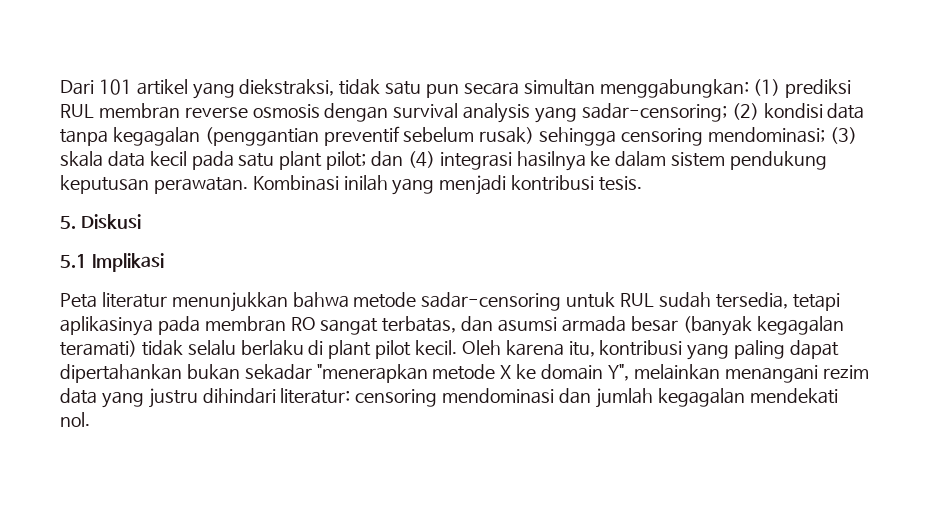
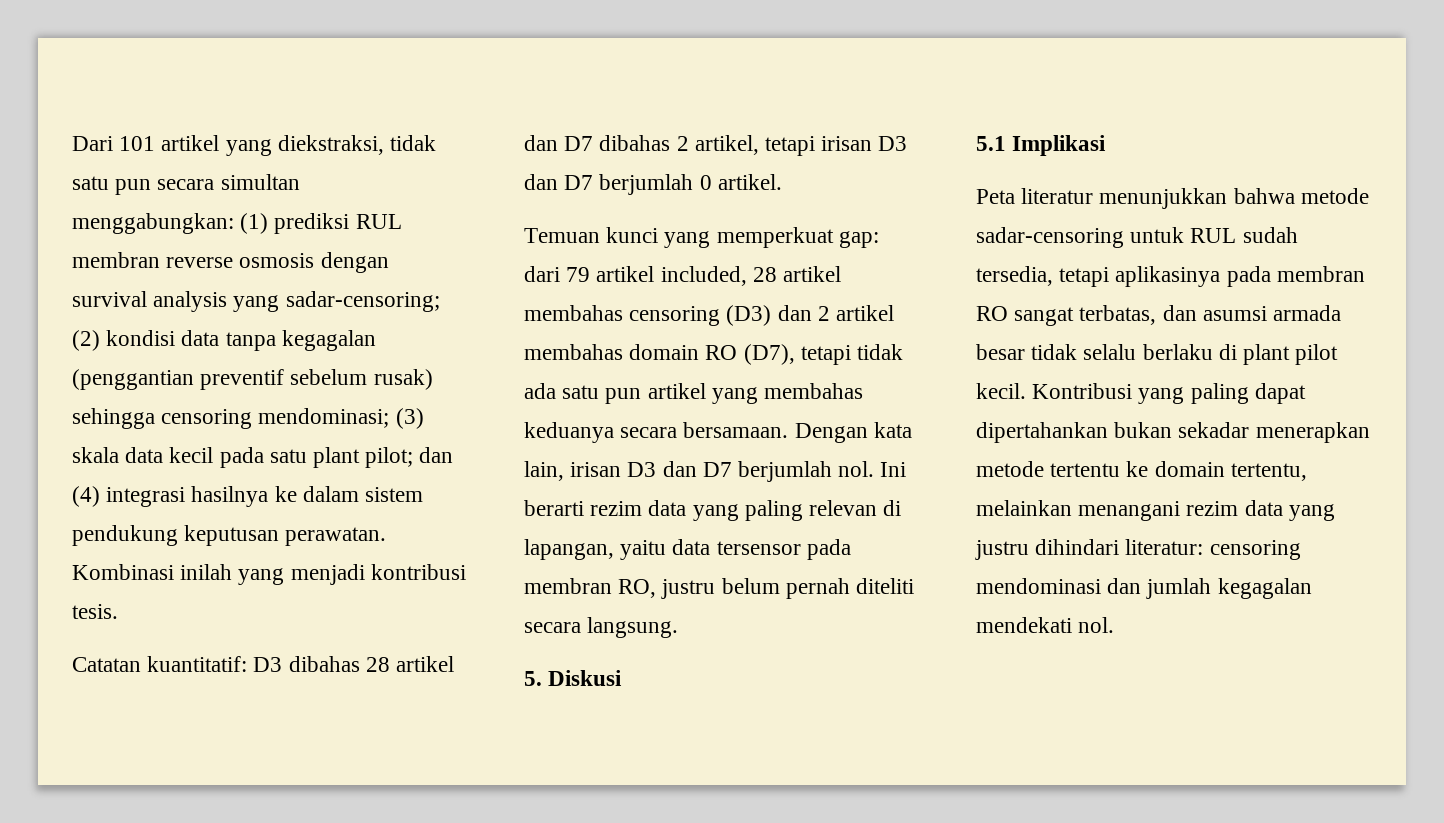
+ Catatan kuantitatif: D3 dibahas 28 artikel dan D7 dibahas 2 artikel, tetapi irisan D3 dan D7 berjumlah 0 artikel.
+ Temuan kunci yang memperkuat gap: dari 79 artikel included, 28 artikel membahas censoring (D3) dan 2 artikel membahas domain RO (D7), tetapi tidak ada satu pun artikel yang membahas keduanya secara bersamaan. Dengan kata lain, irisan D3 dan D7 berjumlah nol. Ini berarti rezim data yang paling relevan di lapangan, yaitu data tersensor pada membran RO, justru belum pernah diteliti secara langsung.
- Peta literatur menunjukkan bahwa metode sadar-censoring untuk RUL sudah tersedia, tetapi aplikasinya pada membran RO sangat terbatas, dan asumsi armada besar (banyak kegagalan teramati) tidak selalu berlaku di plant pilot kecil.
+ Peta literatur menunjukkan bahwa metode sadar-censoring untuk RUL sudah tersedia, tetapi aplikasinya pada membran RO sangat terbatas, dan asumsi armada besar tidak selalu berlaku di plant pilot kecil.
- Oleh karena itu, kontribusi yang paling dapat dipertahankan bukan sekadar "menerapkan metode X ke domain Y", melainkan menangani rezim data yang justru dihindari literatur: censoring mendominasi dan jumlah kegagalan mendekati nol.
+ Kontribusi yang paling dapat dipertahankan bukan sekadar menerapkan metode tertentu ke domain tertentu, melainkan menangani rezim data yang justru dihindari literatur: censoring mendominasi dan jumlah kegagalan mendekati nol.

